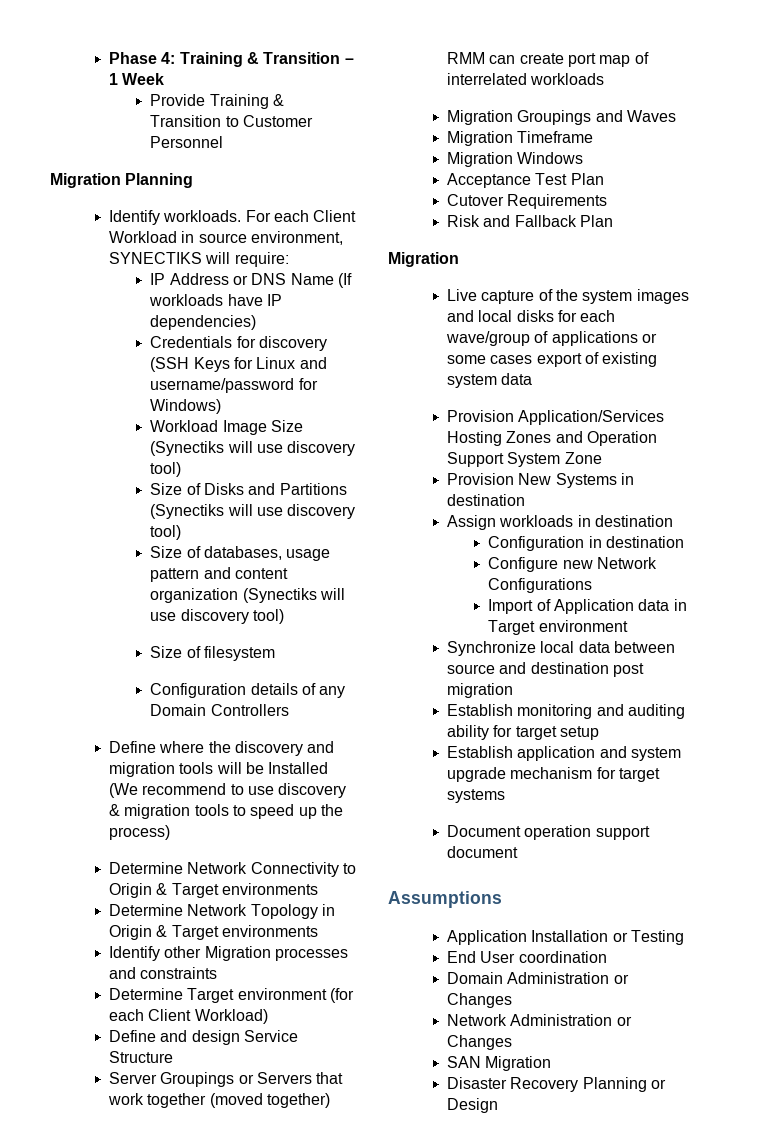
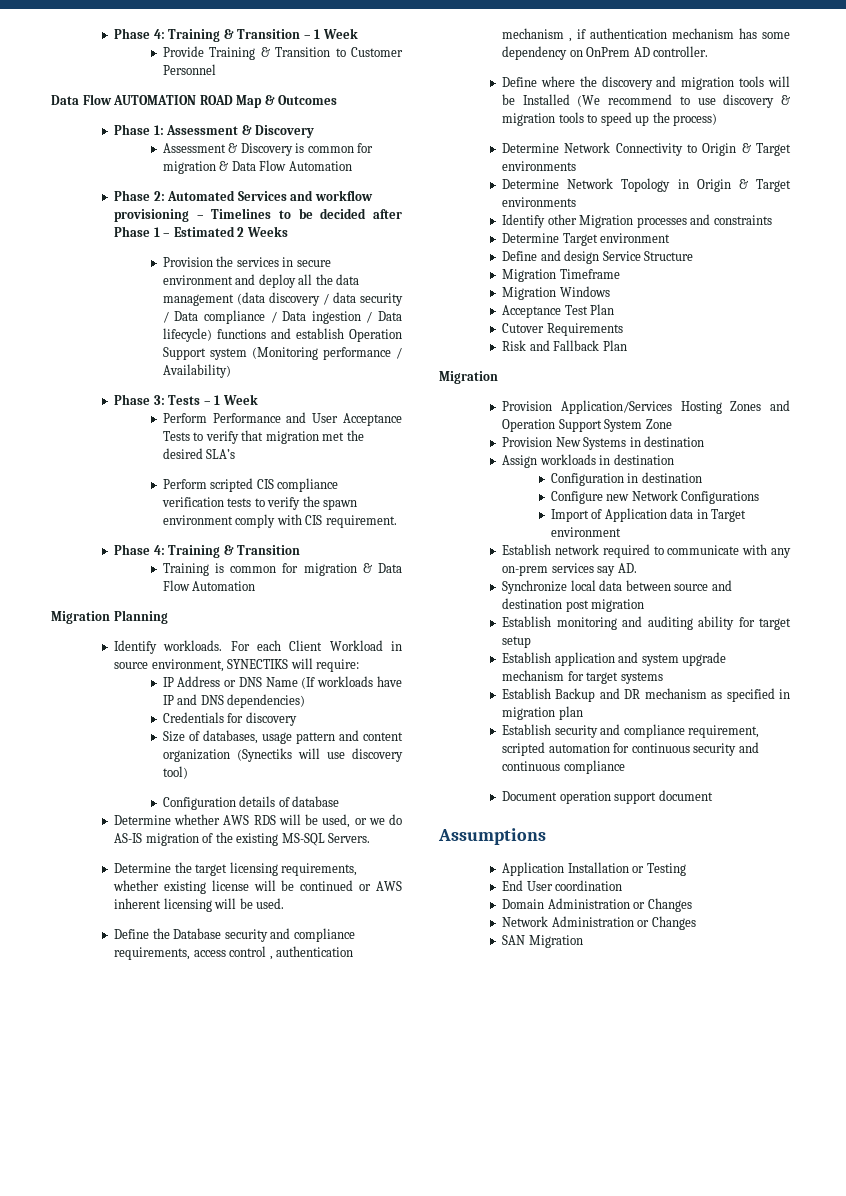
+ Data Flow AUTOMATION ROAD Map & Outcomes
+ Phase 1: Assessment & Discovery
+ Assessment & Discovery is common for migration & Data Flow Automation
+ Phase 2: Automated Services and workflow provisioning – Timelines to be decided after Phase 1 – Estimated 2 Weeks
+ Provision the services in secure environment and deploy all the data management (data discovery / data security / Data compliance / Data ingestion / Data lifecycle) functions and establish Operation Support system (Monitoring performance / Availability)
+ Phase 3: Tests – 1 Week
+ Perform Performance and User Acceptance Tests to verify that migration met the desired SLA’s
+ Perform scripted CIS compliance verification tests to verify the spawn environment comply with CIS requirement.
+ Phase 4: Training & Transition
+ Training is common for migration & Data Flow Automation
- IP Address or DNS Name (If workloads have IP dependencies)
+ IP Address or DNS Name (If workloads have IP and DNS dependencies)
- Credentials for discovery (SSH Keys for Linux and username/password for Windows)
- Workload Image Size (Synectiks will use discovery tool)
- Size of Disks and Partitions (Synectiks will use discovery tool)
+ Credentials for discovery
- Size of filesystem
- Configuration details of any Domain Controllers
+ Configuration details of database
+ Determine whether AWS RDS will be used, or we do AS-IS migration of the existing MS-SQL Servers.
+ Determine the target licensing requirements, whether existing license will be continued or AWS inherent licensing will be used.
+ Define the Database security and compliance requirements, access control , authentication mechanism , if authentication mechanism has some dependency on OnPrem AD controller.
- Determine Target environment (for each Client Workload)
+ Determine Target environment
- Server Groupings or Servers that work together (moved together) RMM can create port map of interrelated workloads
- Migration Groupings and Waves
- Live capture of the system images and local disks for each wave/group of applications or some cases export of existing system data
+ Establish network required to communicate with any on-prem services say AD.
+ Establish Backup and DR mechanism as specified in migration plan
+ Establish security and compliance requirement, scripted automation for continuous security and continuous compliance
- Disaster Recovery Planning or Design

